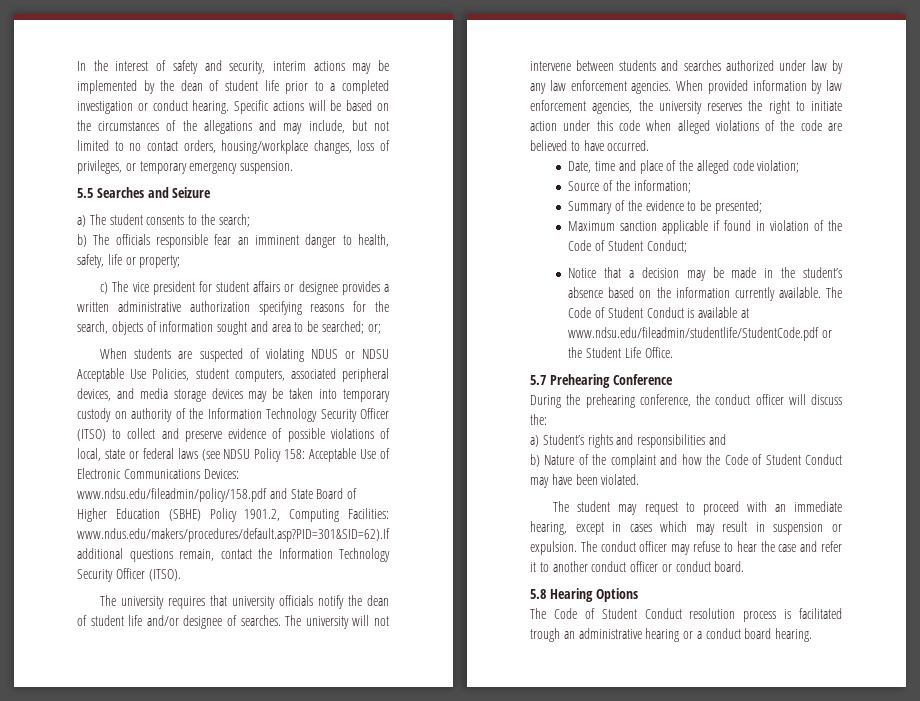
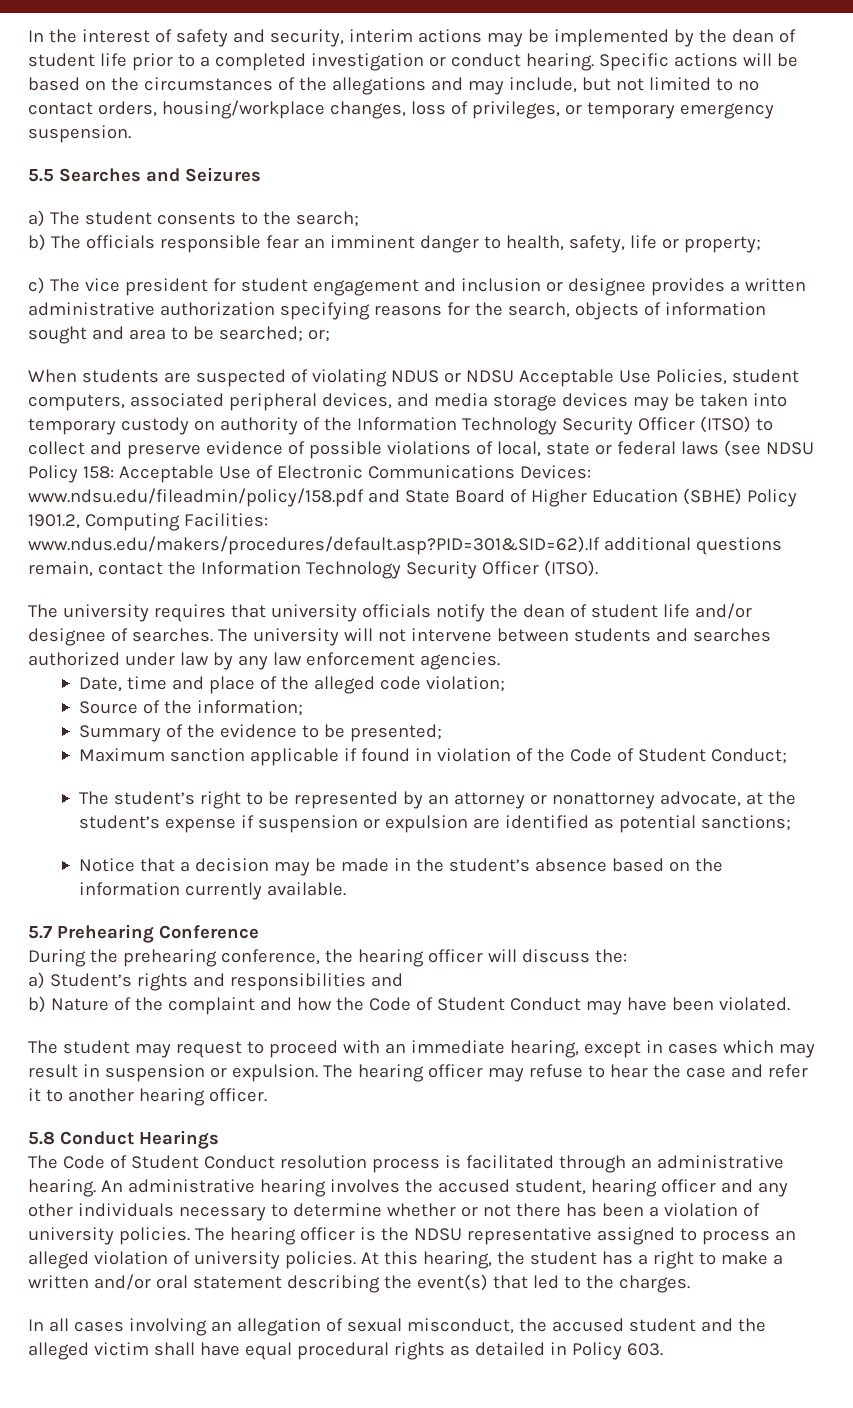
- 5.5 Searches and Seizure
+ 5.5 Searches and Seizures
- c) The vice president for student affairs or designee provides a written administrative authorization specifying reasons for the search, objects of information sought and area to be searched; or;
+ c) The vice president for student engagement and inclusion or designee provides a written administrative authorization specifying reasons for the search, objects of information sought and area to be searched; or;
- When provided information by law enforcement agencies, the university reserves the right to initiate action under this code when alleged violations of the code are believed to have occurred.
+ The student’s right to be represented by an attorney or nonattorney advocate, at the student’s expense if suspension or expulsion are identified as potential sanctions;
- The Code of Student Conduct is available at www.ndsu.edu/fileadmin/studentlife/StudentCode.pdf or the Student Life Office.
- During the prehearing conference, the conduct officer will discuss the:
+ During the prehearing conference, the hearing officer will discuss the:
- The conduct officer may refuse to hear the case and refer it to another conduct officer or conduct board.
+ The hearing officer may refuse to hear the case and refer it to another hearing officer.
- 5.8 Hearing Options
+ 5.8 Conduct Hearings
- The Code of Student Conduct resolution process is facilitated trough an administrative hearing or a conduct board hearing.
+ The Code of Student Conduct resolution process is facilitated through an administrative hearing. An administrative hearing involves the accused student, hearing officer and any other individuals necessary to determine whether or not there has been a violation of university policies. The hearing officer is the NDSU representative assigned to process an alleged violation of university policies. At this hearing, the student has a right to make a written and/or oral statement describing the event(s) that led to the charges.
+ In all cases involving an allegation of sexual misconduct, the accused student and the alleged victim shall have equal procedural rights as detailed in Policy 603.

